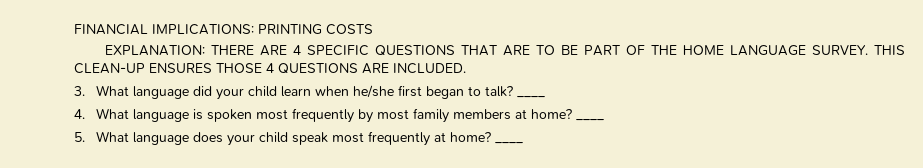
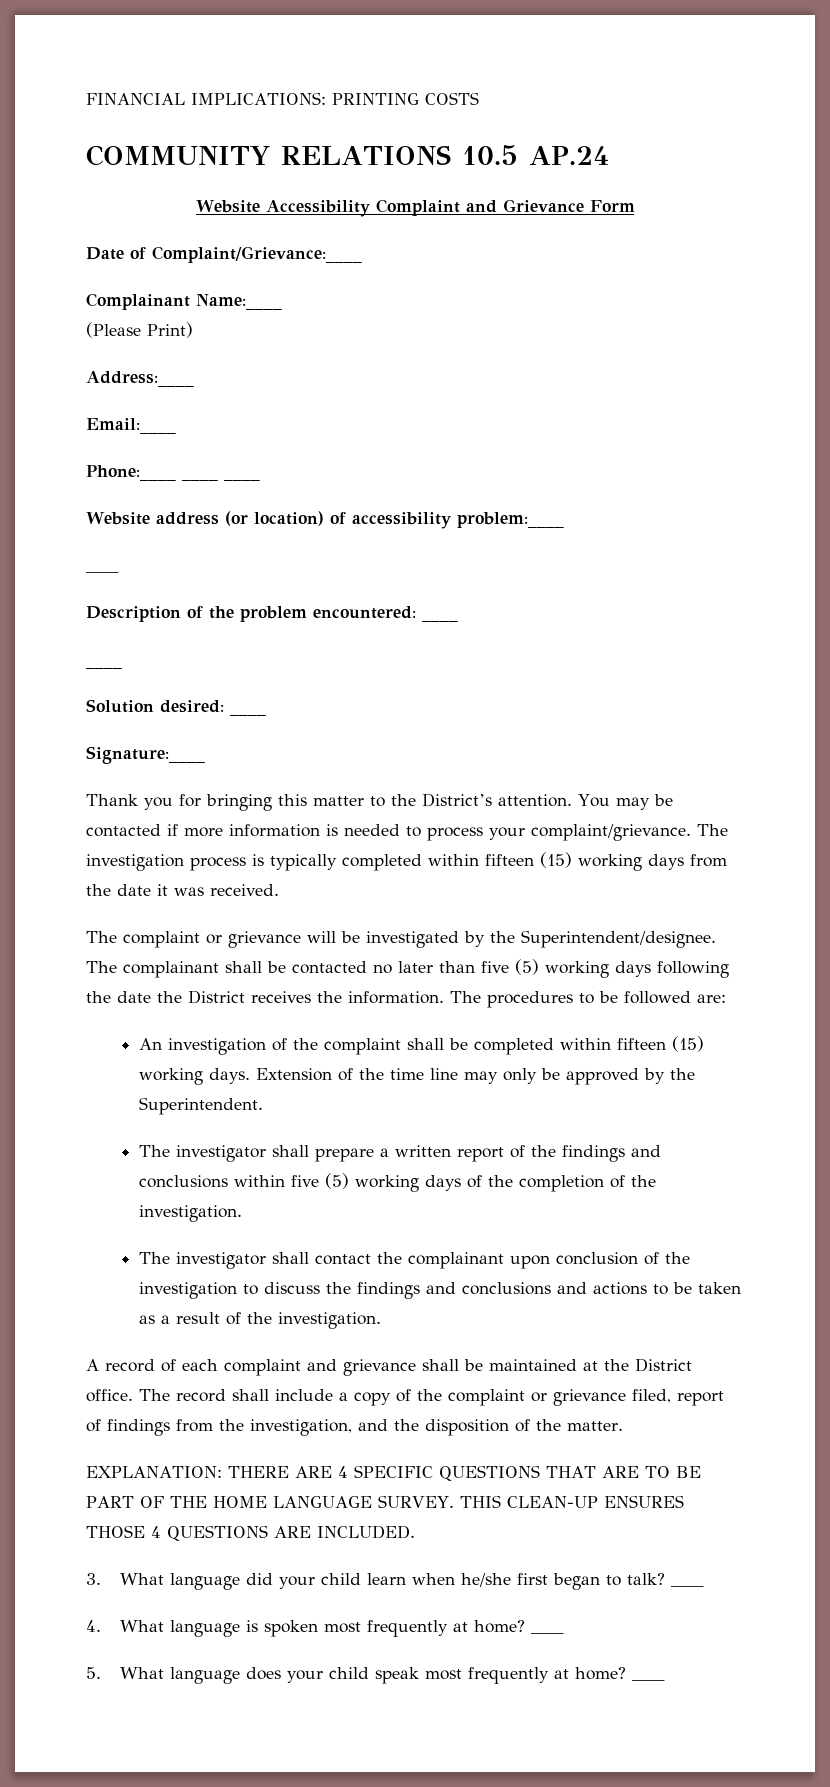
+ COMMUNITY RELATIONS 10.5 AP.24
+ Website Accessibility Complaint and Grievance Form
+ Date of Complaint/Grievance:____
+ Complainant Name:____
+ (Please Print)
+ Address:____
+ Email:____
+ Phone:____ ____ ____
+ Website address (or location) of accessibility problem:____
+ ____
+ Description of the problem encountered: ____
+ ____
+ Solution desired: ____
+ Signature:____
+ Thank you for bringing this matter to the District’s attention. You may be contacted if more information is needed to process your complaint/grievance. The investigation process is typically completed within fifteen (15) working days from the date it was received.
+ The complaint or grievance will be investigated by the Superintendent/designee. The complainant shall be contacted no later than five (5) working days following the date the District receives the information. The procedures to be followed are:
+ An investigation of the complaint shall be completed within fifteen (15) working days. Extension of the time line may only be approved by the Superintendent.
+ The investigator shall prepare a written report of the findings and conclusions within five (5) working days of the completion of the investigation.
+ The investigator shall contact the complainant upon conclusion of the investigation to discuss the findings and conclusions and actions to be taken as a result of the investigation.
+ A record of each complaint and grievance shall be maintained at the District office. The record shall include a copy of the complaint or grievance filed, report of findings from the investigation, and the disposition of the matter.
- 4. What language is spoken most frequently by most family members at home?
+ 4. What language is spoken most frequently at home?

